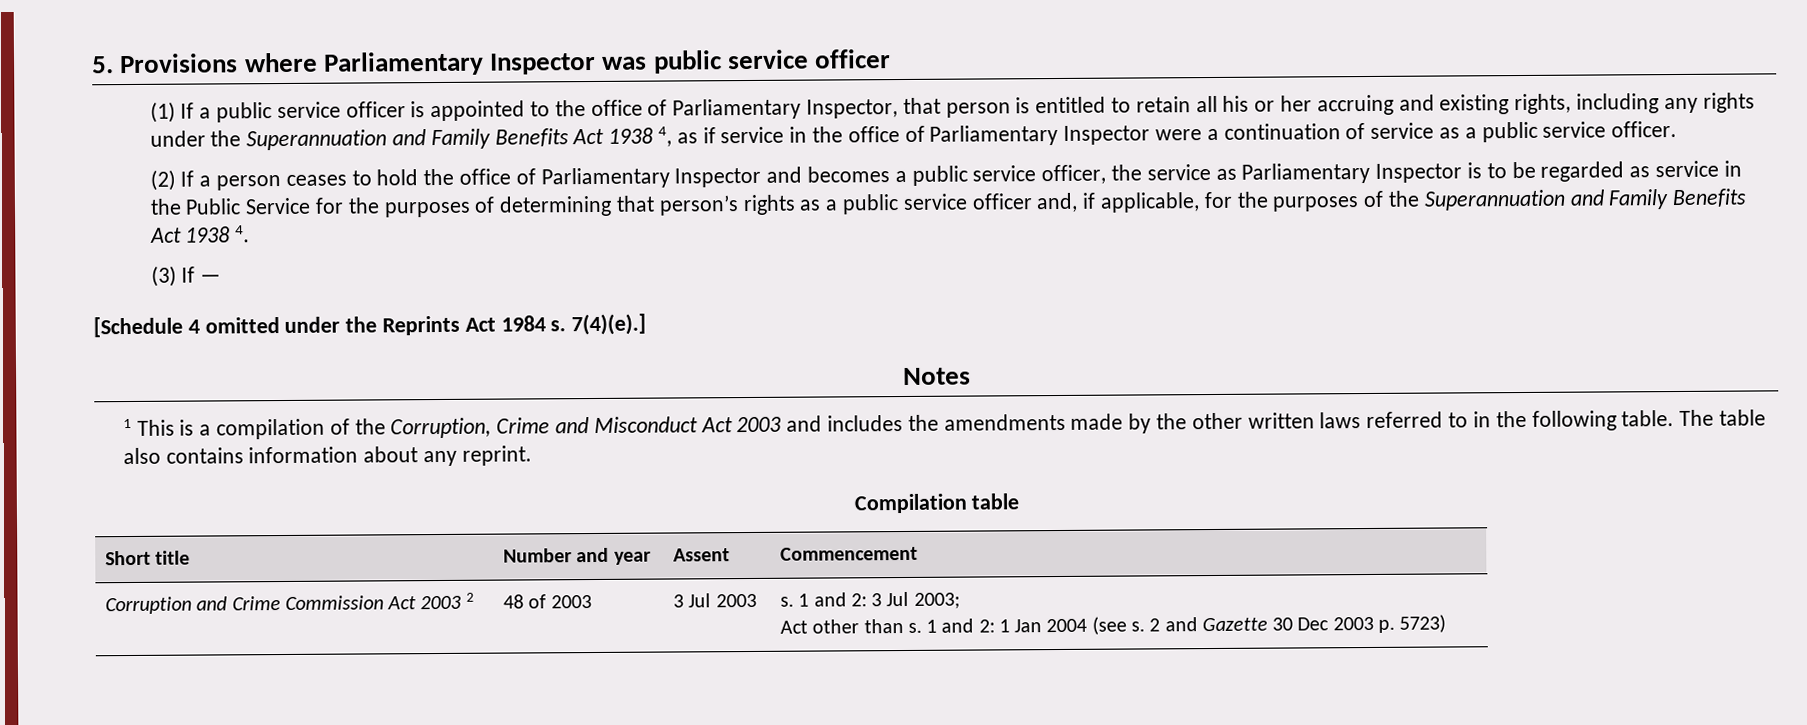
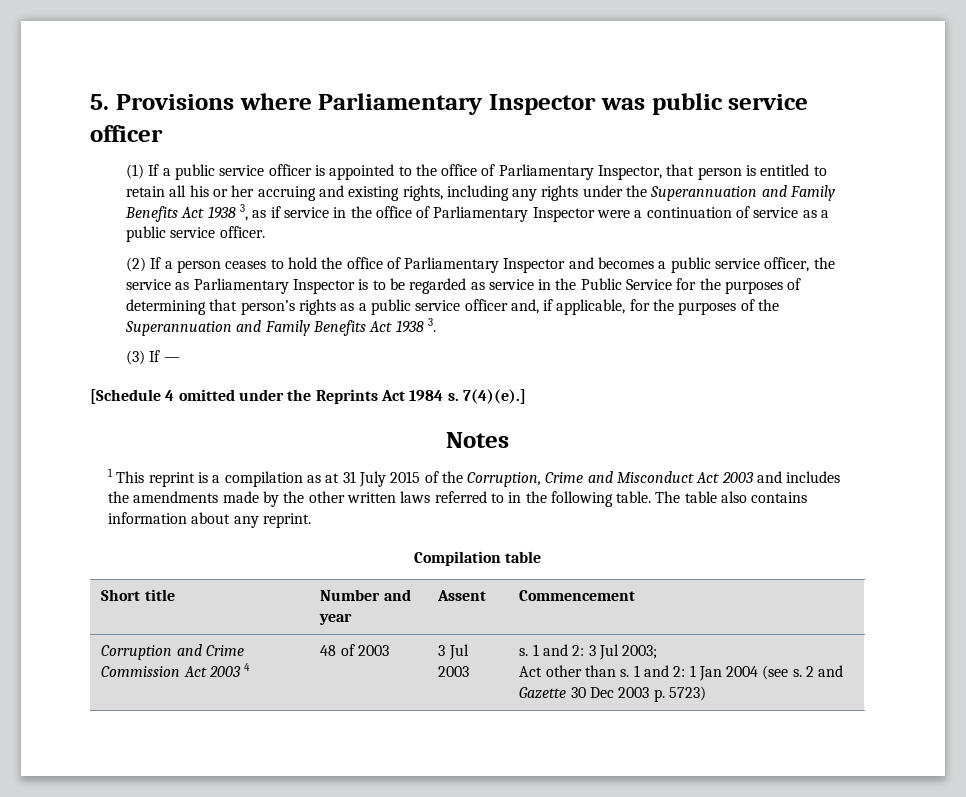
- (1) If a public service officer is appointed to the office of Parliamentary Inspector, that person is entitled to retain all his or her accruing and existing rights, including any rights under the Superannuation and Family Benefits Act 1938 4, as if service in the office of Parliamentary Inspector were a continuation of service as a public service officer.
+ (1) If a public service officer is appointed to the office of Parliamentary Inspector, that person is entitled to retain all his or her accruing and existing rights, including any rights under the Superannuation and Family Benefits Act 1938 3, as if service in the office of Parliamentary Inspector were a continuation of service as a public service officer.
- (2) If a person ceases to hold the office of Parliamentary Inspector and becomes a public service officer, the service as Parliamentary Inspector is to be regarded as service in the Public Service for the purposes of determining that person’s rights as a public service officer and, if applicable, for the purposes of the Superannuation and Family Benefits Act 1938 4.
+ (2) If a person ceases to hold the office of Parliamentary Inspector and becomes a public service officer, the service as Parliamentary Inspector is to be regarded as service in the Public Service for the purposes of determining that person’s rights as a public service officer and, if applicable, for the purposes of the Superannuation and Family Benefits Act 1938 3.
- 1 This is a compilation of the Corruption, Crime and Misconduct Act 2003 and includes the amendments made by the other written laws referred to in the following table.
+ 1 This reprint is a compilation as at 31 July 2015 of the Corruption, Crime and Misconduct Act 2003 and includes the amendments made by the other written laws referred to in the following table.
- Corruption and Crime Commission Act 2003 2 | 48 of 2003 | 3 Jul 2003 | s. 1 and 2: 3 Jul 2003;
+ Corruption and Crime Commission Act 2003 4 | 48 of 2003 | 3 Jul 2003 | s. 1 and 2: 3 Jul 2003;

